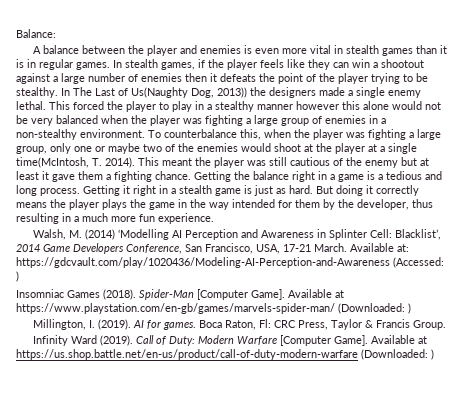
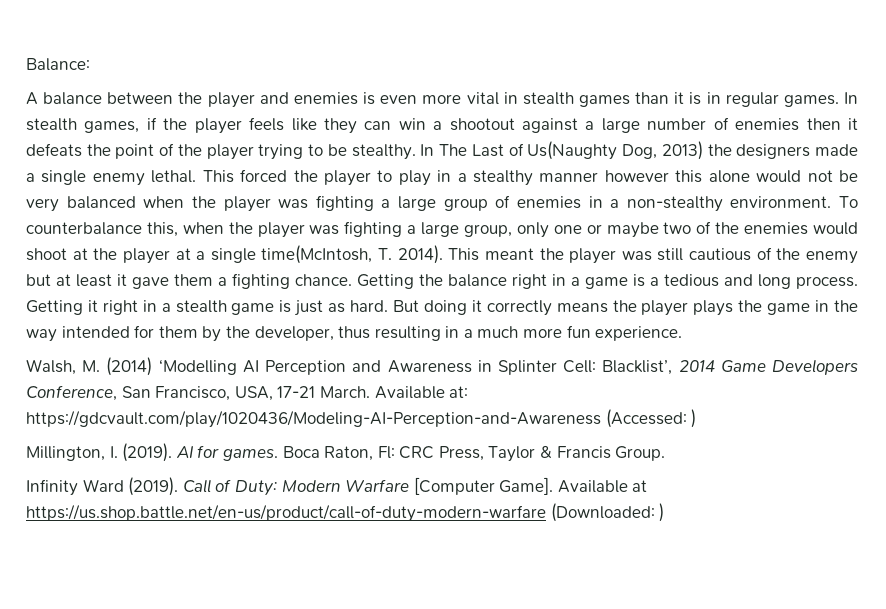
- In The Last of Us(Naughty Dog, 2013)) the designers made a single enemy lethal.
+ In The Last of Us(Naughty Dog, 2013) the designers made a single enemy lethal.
- Insomniac Games (2018). Spider-Man [Computer Game]. Available at https://www.playstation.com/en-gb/games/marvels-spider-man/ (Downloaded: )

